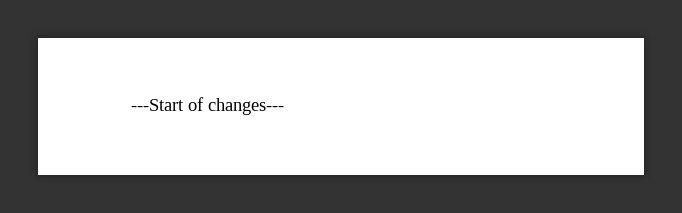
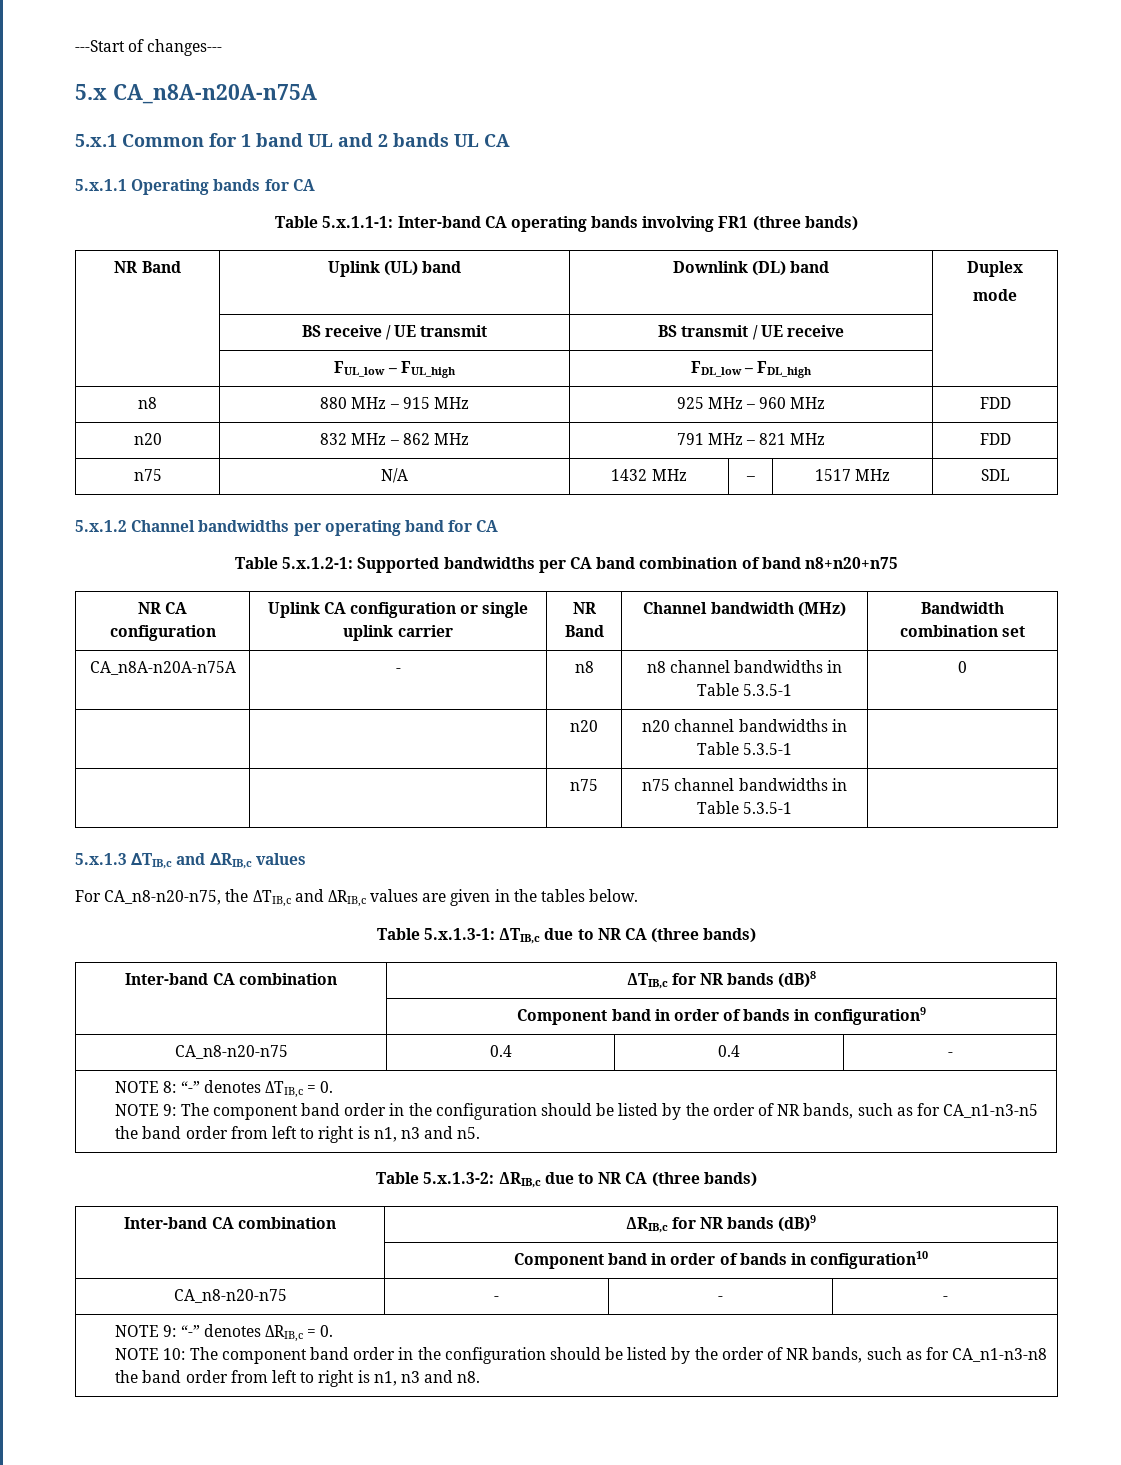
+ 5.x CA_n8A-n20A-n75A
+ 5.x.1 Common for 1 band UL and 2 bands UL CA
+ 5.x.1.1 Operating bands for CA
+ Table 5.x.1.1-1: Inter-band CA operating bands involving FR1 (three bands)
+ NR Band | Uplink (UL) band | Downlink (DL) band | Duplex
+ mode
+ | BS receive / UE transmit | BS transmit / UE receive |
+ | FUL_low – FUL_high | FDL_low – FDL_high |
+ n8 | 880 MHz – 915 MHz | 925 MHz – 960 MHz | FDD
+ n20 | 832 MHz – 862 MHz | 791 MHz – 821 MHz | FDD
+ n75 | N/A | 1432 MHz | – | 1517 MHz | SDL
+ 5.x.1.2 Channel bandwidths per operating band for CA
+ Table 5.x.1.2-1: Supported bandwidths per CA band combination of band n8+n20+n75
+ NR CA configuration | Uplink CA configuration or single uplink carrier | NR Band | Channel bandwidth (MHz) | Bandwidth combination set
+ CA_n8A-n20A-n75A | - | n8 | n8 channel bandwidths in Table 5.3.5-1 | 0
+ | | n20 | n20 channel bandwidths in Table 5.3.5-1 |
+ | | n75 | n75 channel bandwidths in Table 5.3.5-1 |
+ 5.x.1.3 ∆TIB,c and ∆RIB,c values
+ For CA_n8-n20-n75, the ΔTIB,c and ΔRIB,c values are given in the tables below.
+ Table 5.x.1.3-1: ΔTIB,c due to NR CA (three bands)
+ Inter-band CA combination | ΔTIB,c for NR bands (dB)8
+ | Component band in order of bands in configuration9
+ CA_n8-n20-n75 | 0.4 | 0.4 | -
+ NOTE 8: “-” denotes ΔTIB,c = 0.
+ NOTE 9: The component band order in the configuration should be listed by the order of NR bands, such as for CA_n1-n3-n5 the band order from left to right is n1, n3 and n5.
+ Table 5.x.1.3-2: ΔRIB,c due to NR CA (three bands)
+ Inter-band CA combination | ΔRIB,c for NR bands (dB)9
+ | Component band in order of bands in configuration10
+ CA_n8-n20-n75 | - | - | -
+ NOTE 9: “-” denotes ΔRIB,c = 0.
+ NOTE 10: The component band order in the configuration should be listed by the order of NR bands, such as for CA_n1-n3-n8 the band order from left to right is n1, n3 and n8.

